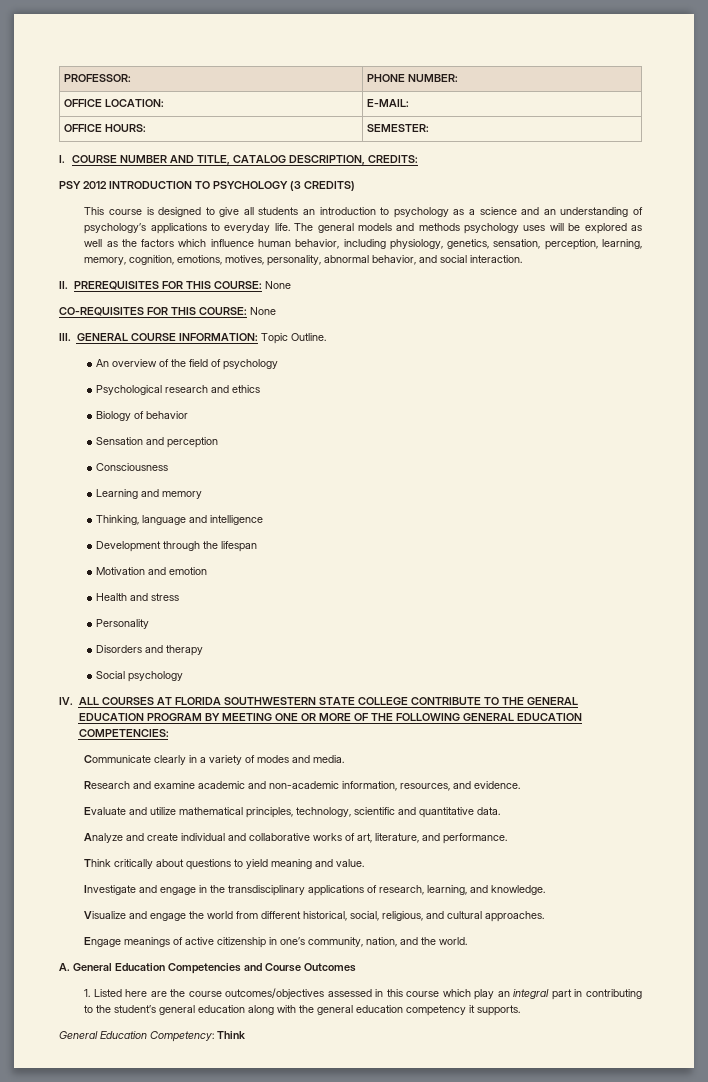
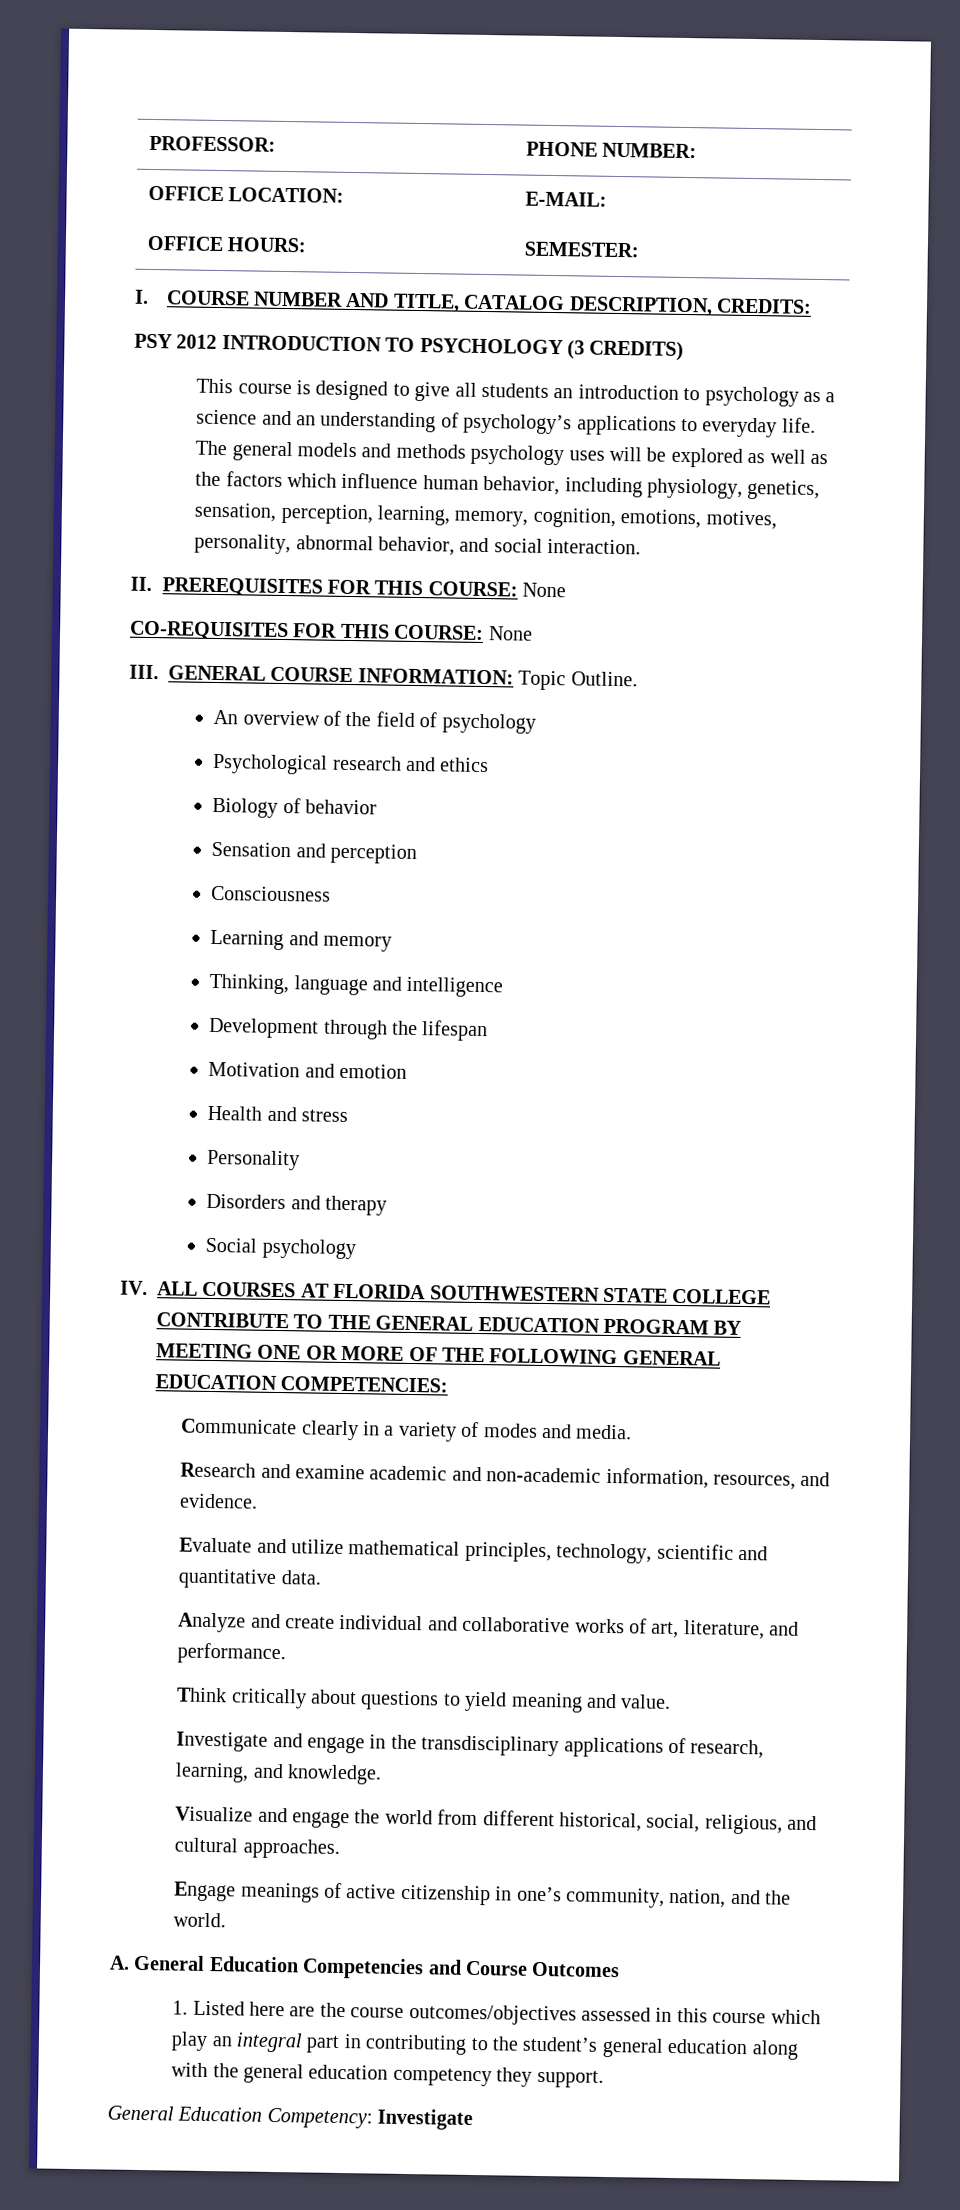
- 1. Listed here are the course outcomes/objectives assessed in this course which play an integral part in contributing to the student’s general education along with the general education competency it supports.
+ 1. Listed here are the course outcomes/objectives assessed in this course which play an integral part in contributing to the student’s general education along with the general education competency they support.
- General Education Competency: Think
+ General Education Competency: Investigate

